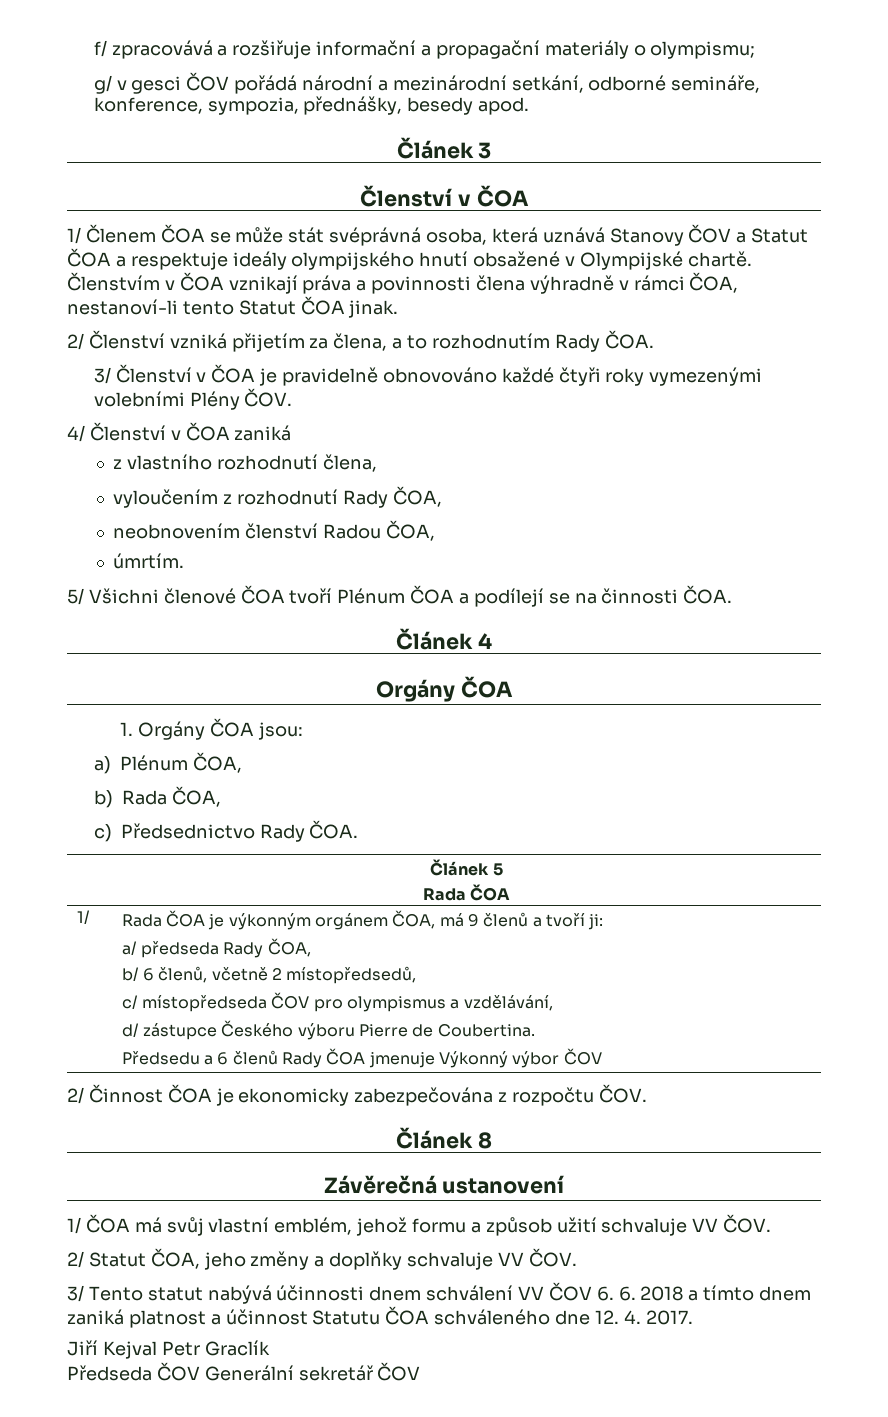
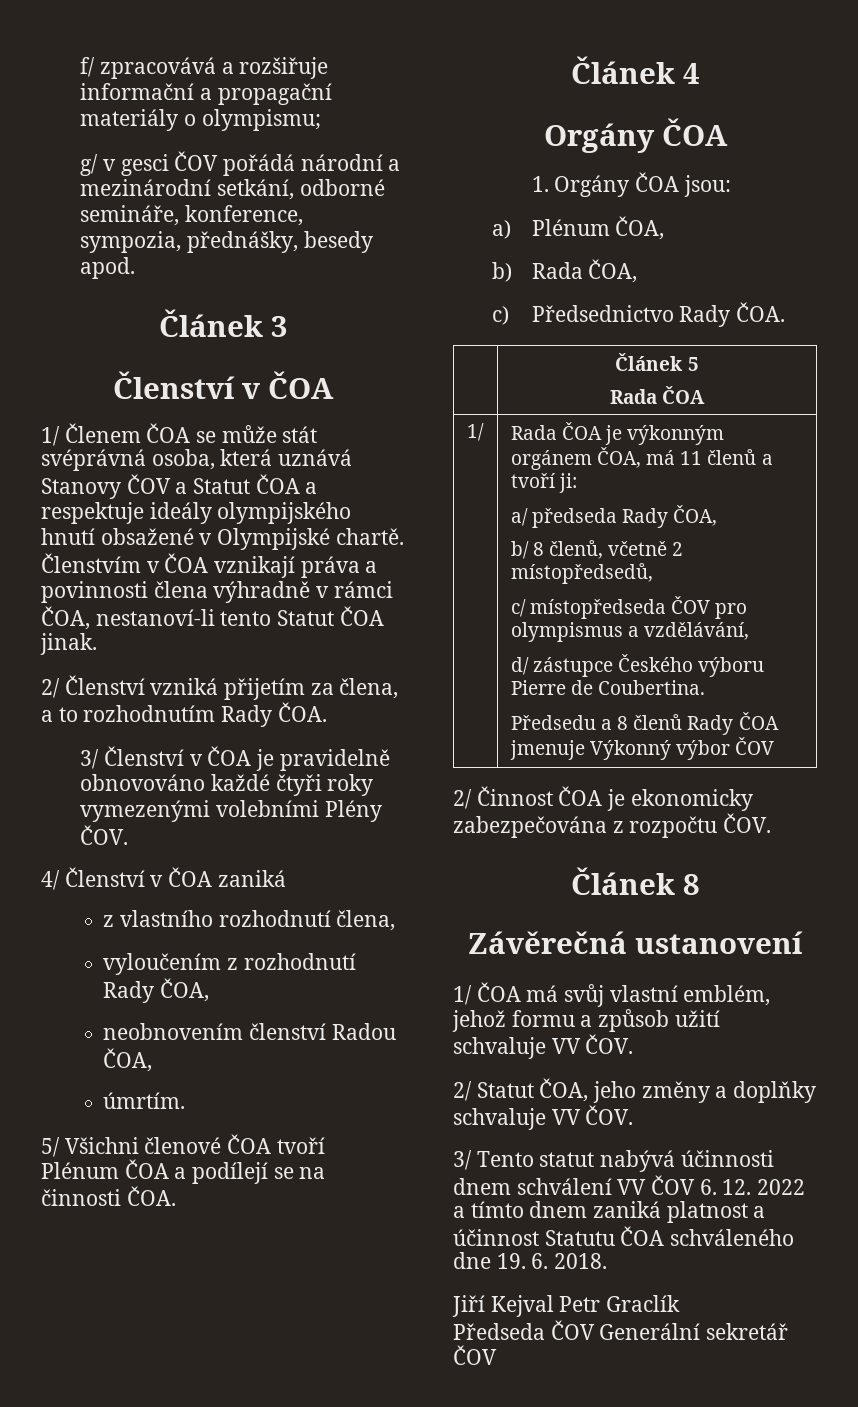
- Rada ČOA je výkonným orgánem ČOA, má 9 členů a tvoří ji:
+ Rada ČOA je výkonným orgánem ČOA, má 11 členů a tvoří ji:
- b/ 6 členů, včetně 2 místopředsedů,
+ b/ 8 členů, včetně 2 místopředsedů,
- Předsedu a 6 členů Rady ČOA jmenuje Výkonný výbor ČOV
+ Předsedu a 8 členů Rady ČOA jmenuje Výkonný výbor ČOV
- 3/ Tento statut nabývá účinnosti dnem schválení VV ČOV 6. 6. 2018 a tímto dnem zaniká platnost a účinnost Statutu ČOA schváleného dne 12. 4. 2017.
+ 3/ Tento statut nabývá účinnosti dnem schválení VV ČOV 6. 12. 2022 a tímto dnem zaniká platnost a účinnost Statutu ČOA schváleného dne 19. 6. 2018.

